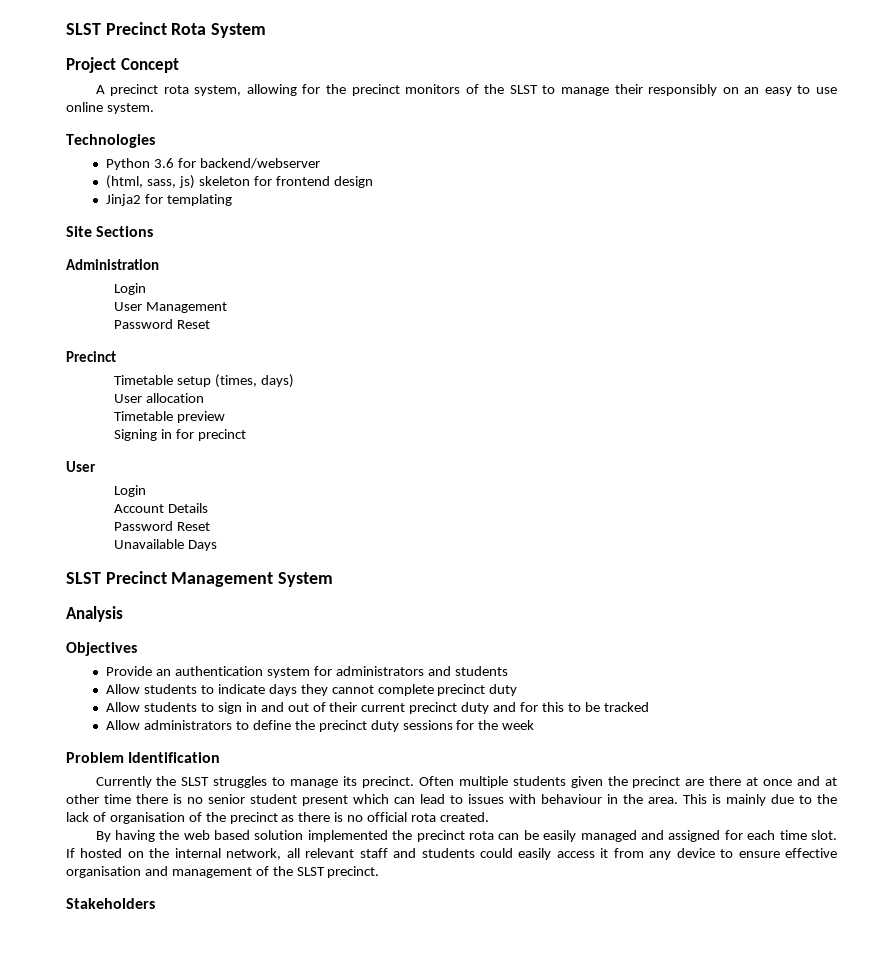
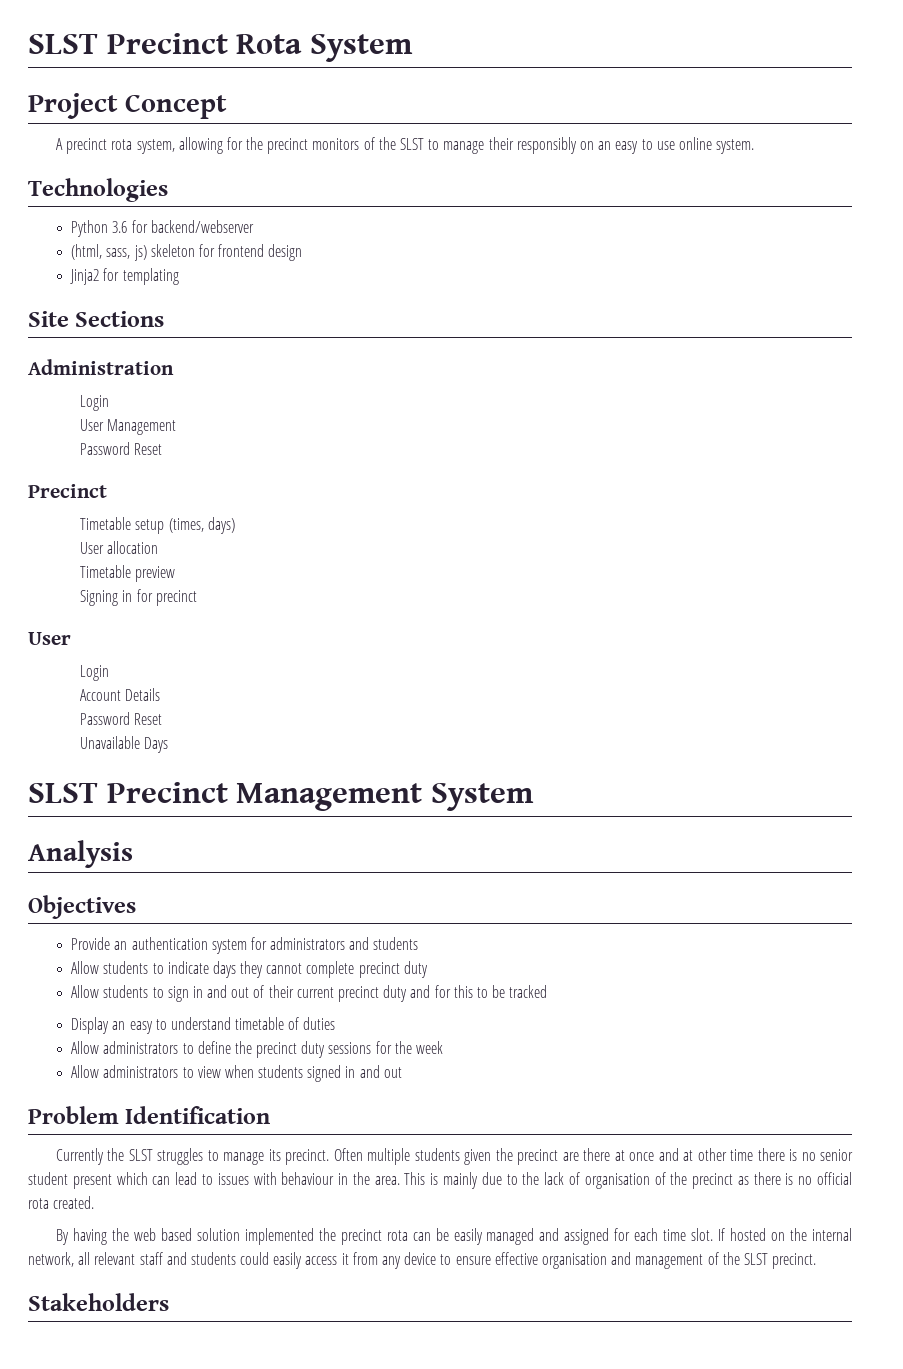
+ Display an easy to understand timetable of duties
+ Allow administrators to view when students signed in and out

